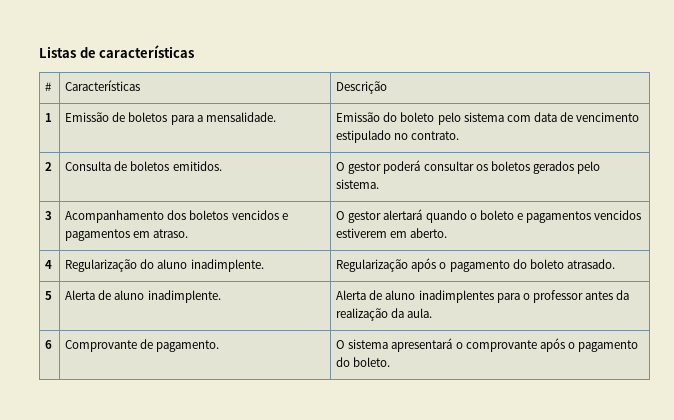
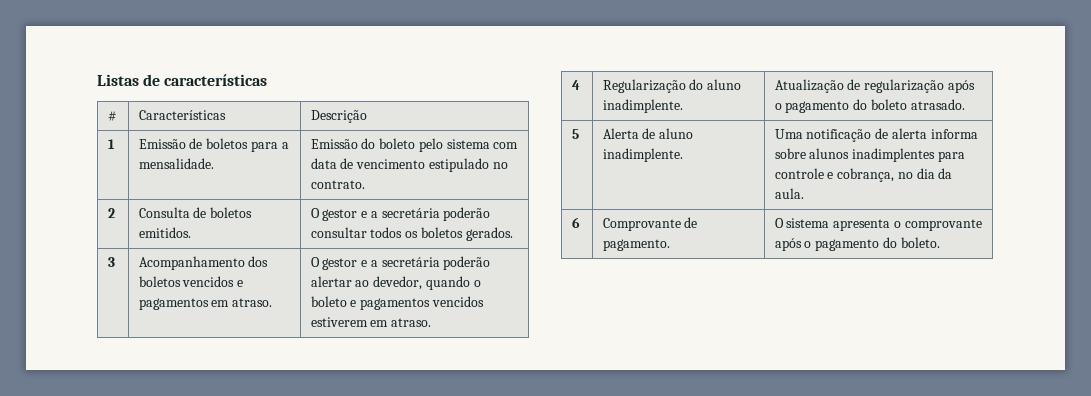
- 2 | Consulta de boletos emitidos. | O gestor poderá consultar os boletos gerados pelo sistema.
+ 2 | Consulta de boletos emitidos. | O gestor e a secretária poderão consultar todos os boletos gerados.
- 3 | Acompanhamento dos boletos vencidos e pagamentos em atraso. | O gestor alertará quando o boleto e pagamentos vencidos estiverem em aberto.
+ 3 | Acompanhamento dos boletos vencidos e pagamentos em atraso. | O gestor e a secretária poderão alertar ao devedor, quando o boleto e pagamentos vencidos estiverem em atraso.
- 4 | Regularização do aluno inadimplente. | Regularização após o pagamento do boleto atrasado.
+ 4 | Regularização do aluno inadimplente. | Atualização de regularização após o pagamento do boleto atrasado.
- 5 | Alerta de aluno inadimplente. | Alerta de aluno inadimplentes para o professor antes da realização da aula.
+ 5 | Alerta de aluno inadimplente. | Uma notificação de alerta informa sobre alunos inadimplentes para controle e cobrança, no dia da aula.
- 6 | Comprovante de pagamento. | O sistema apresentará o comprovante após o pagamento do boleto.
+ 6 | Comprovante de pagamento. | O sistema apresenta o comprovante após o pagamento do boleto.

